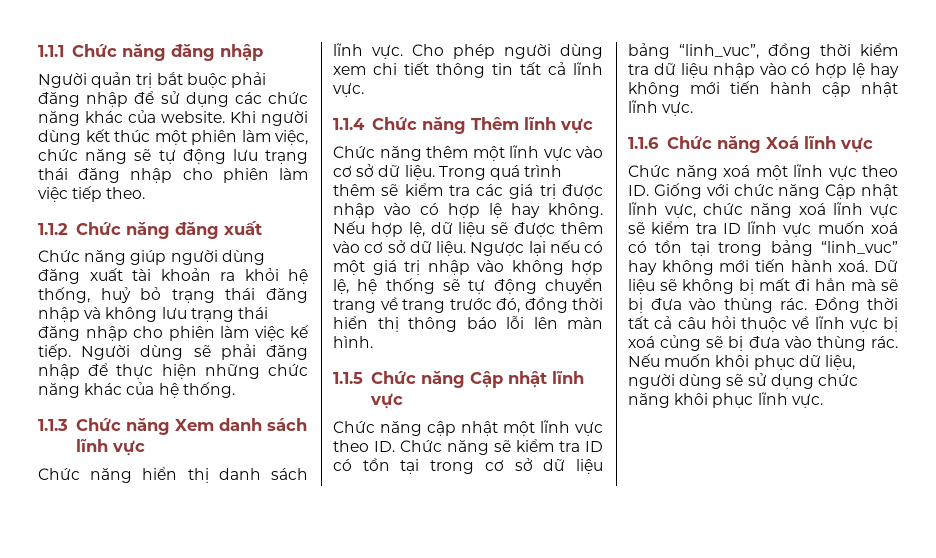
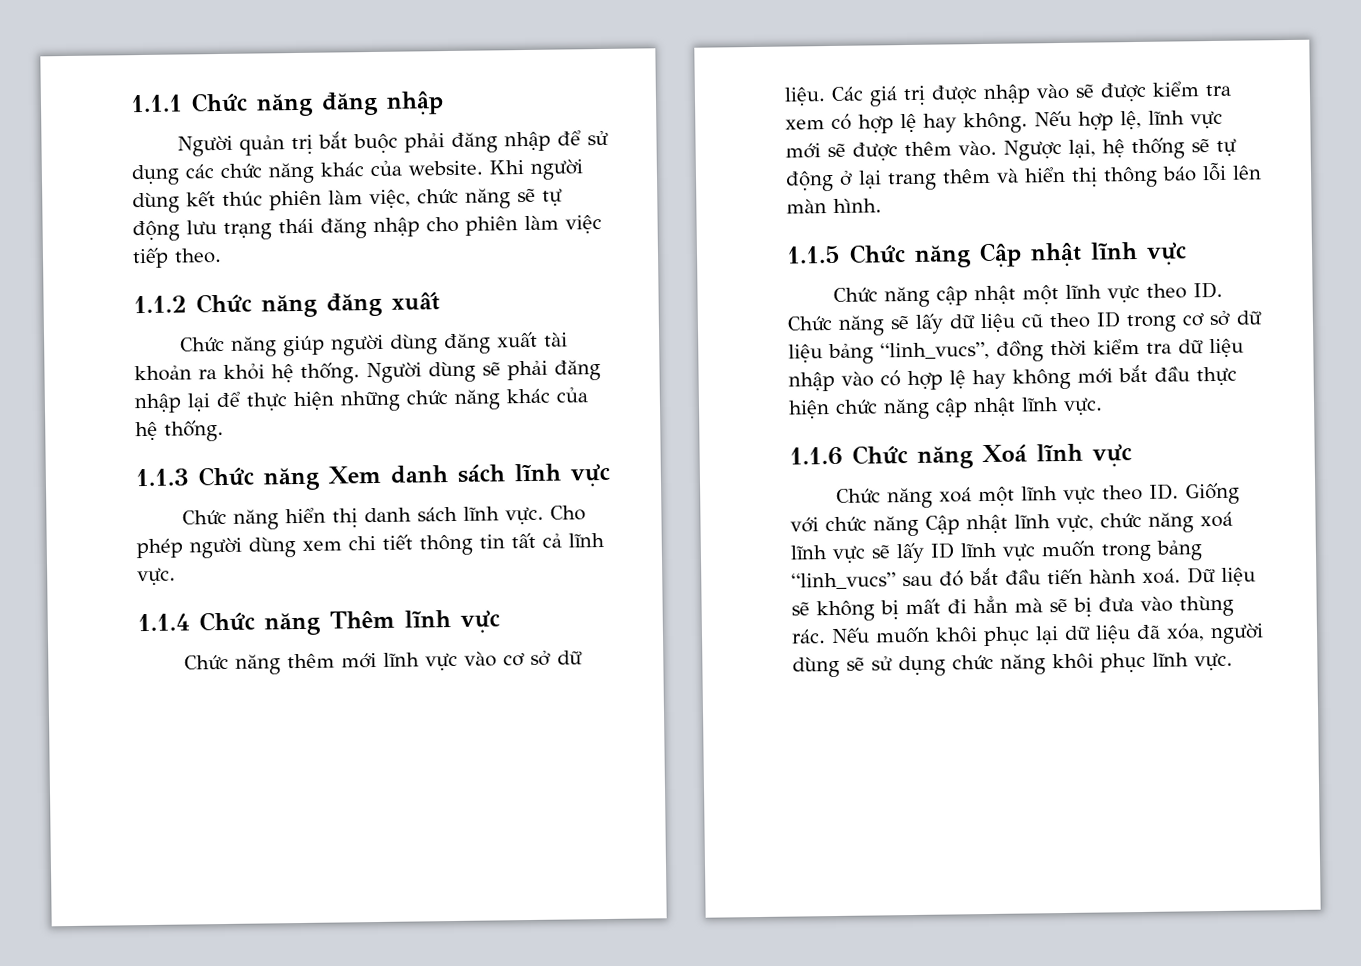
- Khi người dùng kết thúc một phiên làm việc, chức năng sẽ tự động lưu trạng thái đăng nhập cho phiên làm việc tiếp theo.
+ Khi người dùng kết thúc phiên làm việc, chức năng sẽ tự động lưu trạng thái đăng nhập cho phiên làm việc tiếp theo.
- Chức năng giúp người dùng đăng xuất tài khoản ra khỏi hệ thống, huỷ bỏ trạng thái đăng nhập và không lưu trạng thái đăng nhập cho phiên làm việc kế tiếp.
+ Chức năng giúp người dùng đăng xuất tài khoản ra khỏi hệ thống.
- Người dùng sẽ phải đăng nhập để thực hiện những chức năng khác của hệ thống.
+ Người dùng sẽ phải đăng nhập lại để thực hiện những chức năng khác của hệ thống.
- Chức năng thêm một lĩnh vực vào cơ sở dữ liệu.
+ Chức năng thêm mới lĩnh vực vào cơ sở dữ liệu.
- Trong quá trình thêm sẽ kiểm tra các giá trị được nhập vào có hợp lệ hay không.
+ Các giá trị được nhập vào sẽ được kiểm tra xem có hợp lệ hay không.
- Nếu hợp lệ, dữ liệu sẽ được thêm vào cơ sở dữ liệu. Ngược lại nếu có một giá trị nhập vào không hợp lệ, hệ thống sẽ tự động chuyển trang về trang trước đó, đồng thời hiển thị thông báo lỗi lên màn hình.
+ Nếu hợp lệ, lĩnh vực mới sẽ được thêm vào. Ngược lại, hệ thống sẽ tự động ở lại trang thêm và hiển thị thông báo lỗi lên màn hình.
- Chức năng cập nhật một lĩnh vực theo ID. Chức năng sẽ kiểm tra ID có tồn tại trong cơ sở dữ liệu bảng “linh_vuc”, đồng thời kiểm tra dữ liệu nhập vào có hợp lệ hay không mới tiến hành cập nhật lĩnh vực.
+ Chức năng cập nhật một lĩnh vực theo ID. Chức năng sẽ lấy dữ liệu cũ theo ID trong cơ sở dữ liệu bảng “linh_vucs”, đồng thời kiểm tra dữ liệu nhập vào có hợp lệ hay không mới bắt đầu thực hiện chức năng cập nhật lĩnh vực.
- Chức năng xoá một lĩnh vực theo ID. Giống với chức năng Cập nhật lĩnh vực, chức năng xoá lĩnh vực sẽ kiểm tra ID lĩnh vực muốn xoá có tồn tại trong bảng “linh_vuc” hay không mới tiến hành xoá.
+ Chức năng xoá một lĩnh vực theo ID. Giống với chức năng Cập nhật lĩnh vực, chức năng xoá lĩnh vực sẽ lấy ID lĩnh vực muốn trong bảng “linh_vucs” sau đó bắt đầu tiến hành xoá.
- Đồng thời tất cả câu hỏi thuộc về lĩnh vực bị xoá củng sẽ bị đưa vào thùng rác. Nếu muốn khôi phục dữ liệu, người dùng sẽ sử dụng chức năng khôi phục lĩnh vực.
+ Nếu muốn khôi phục lại dữ liệu đã xóa, người dùng sẽ sử dụng chức năng khôi phục lĩnh vực.

